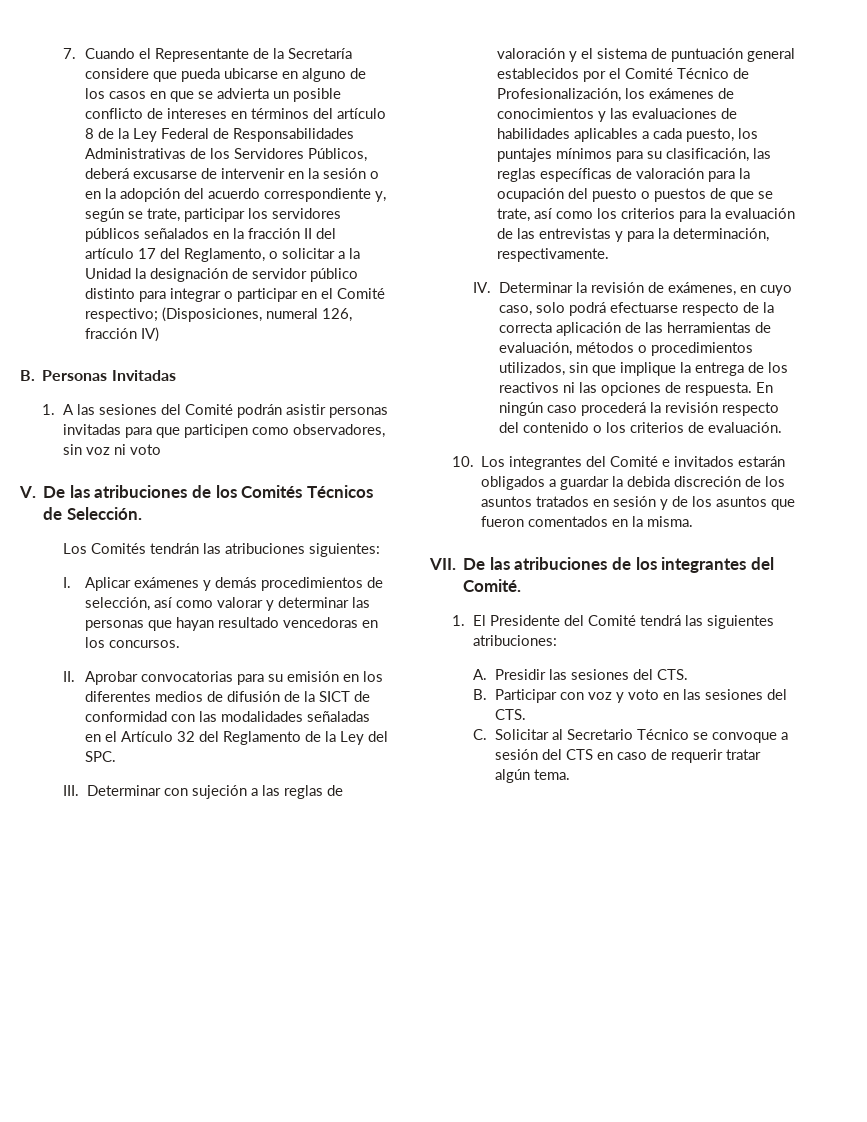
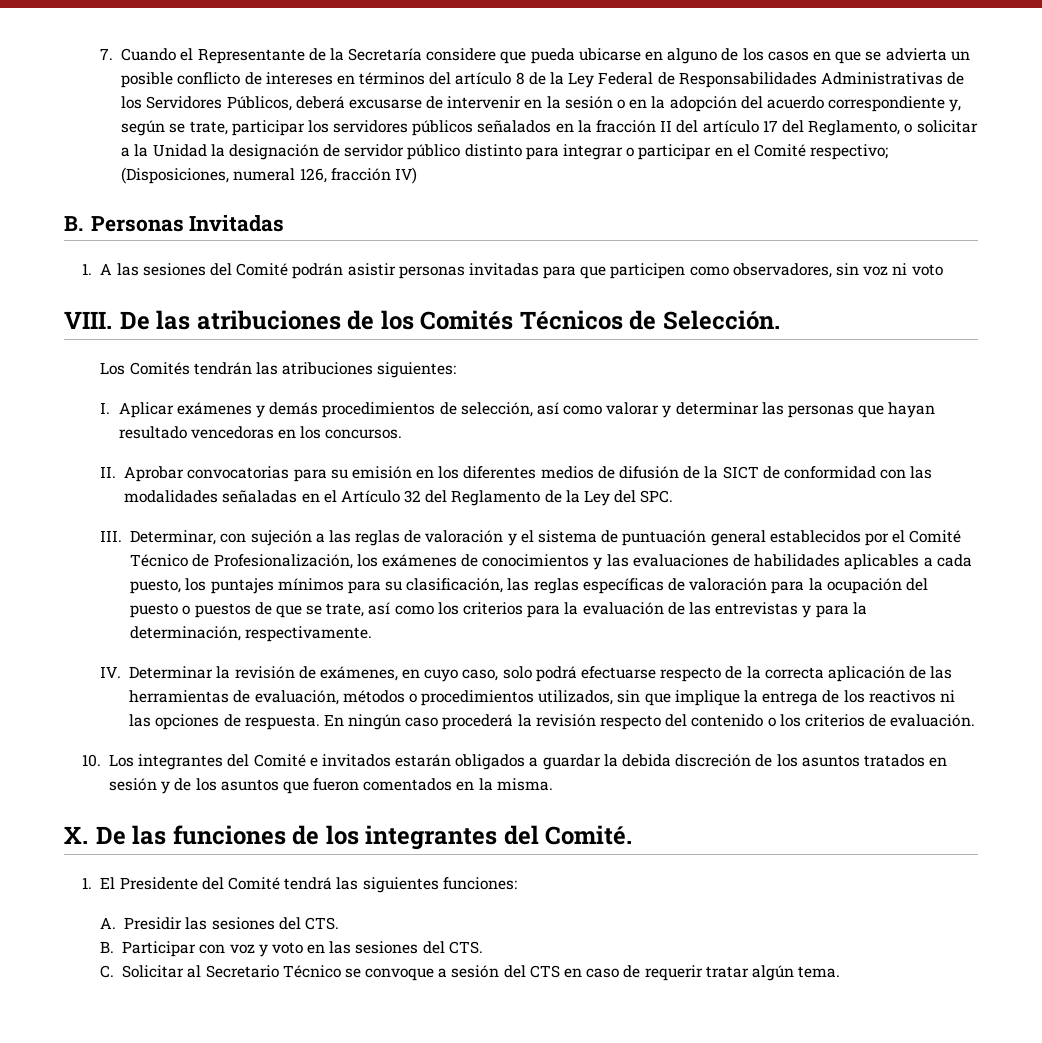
- V. De las atribuciones de los Comités Técnicos de Selección.
+ VIII. De las atribuciones de los Comités Técnicos de Selección.
- III. Determinar con sujeción a las reglas de valoración y el sistema de puntuación general establecidos por el Comité Técnico de Profesionalización, los exámenes de conocimientos y las evaluaciones de habilidades aplicables a cada puesto, los puntajes mínimos para su clasificación, las reglas específicas de valoración para la ocupación del puesto o puestos de que se trate, así como los criterios para la evaluación de las entrevistas y para la determinación, respectivamente.
+ III. Determinar, con sujeción a las reglas de valoración y el sistema de puntuación general establecidos por el Comité Técnico de Profesionalización, los exámenes de conocimientos y las evaluaciones de habilidades aplicables a cada puesto, los puntajes mínimos para su clasificación, las reglas específicas de valoración para la ocupación del puesto o puestos de que se trate, así como los criterios para la evaluación de las entrevistas y para la determinación, respectivamente.
- VII. De las atribuciones de los integrantes del Comité.
+ X. De las funciones de los integrantes del Comité.
- 1. El Presidente del Comité tendrá las siguientes atribuciones:
+ 1. El Presidente del Comité tendrá las siguientes funciones:

